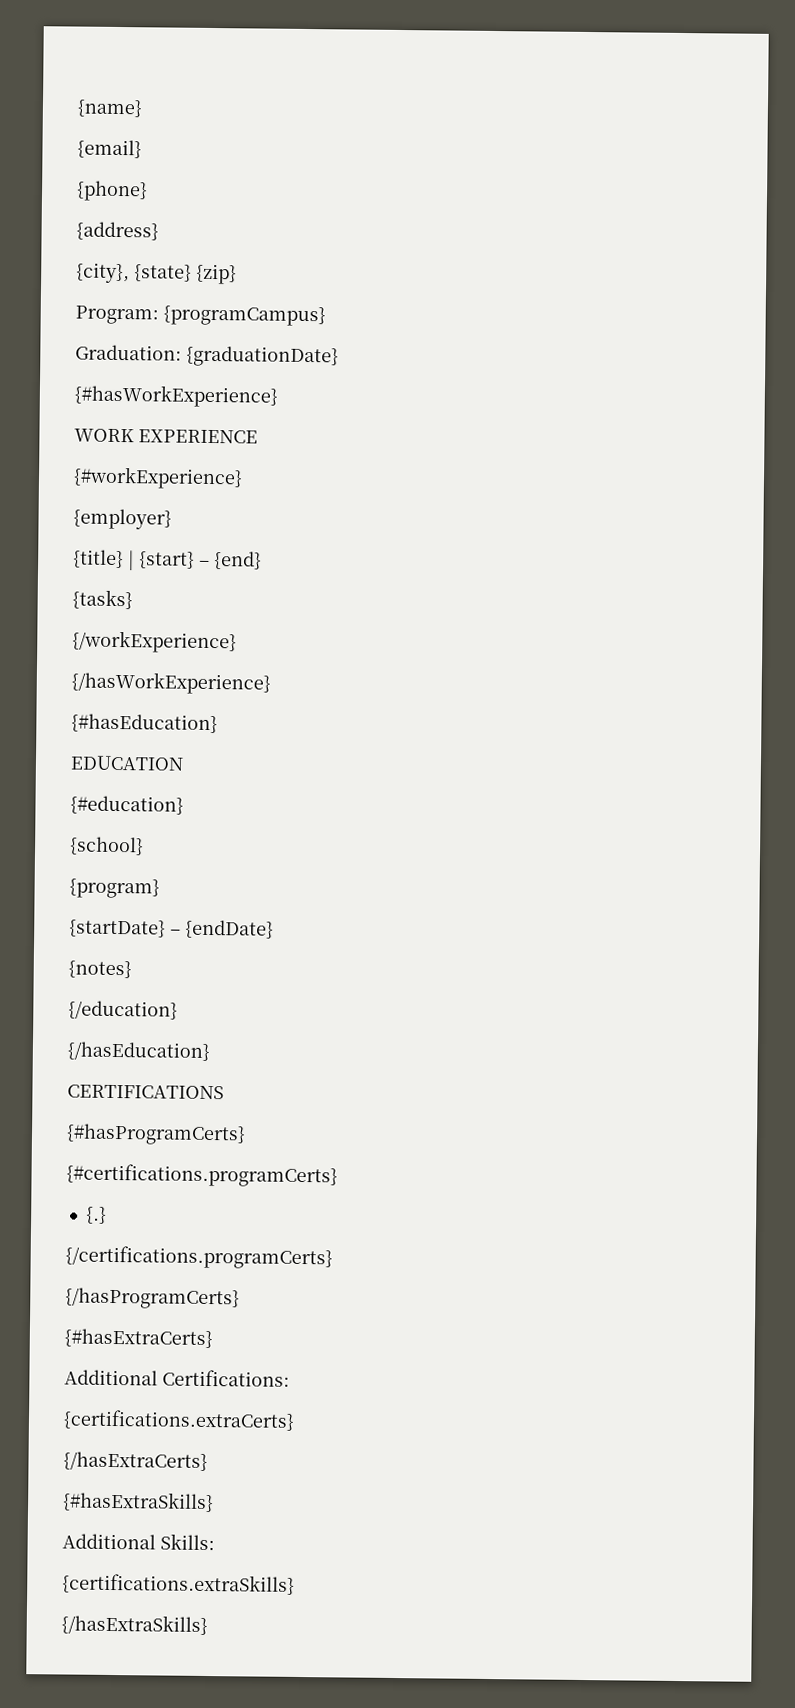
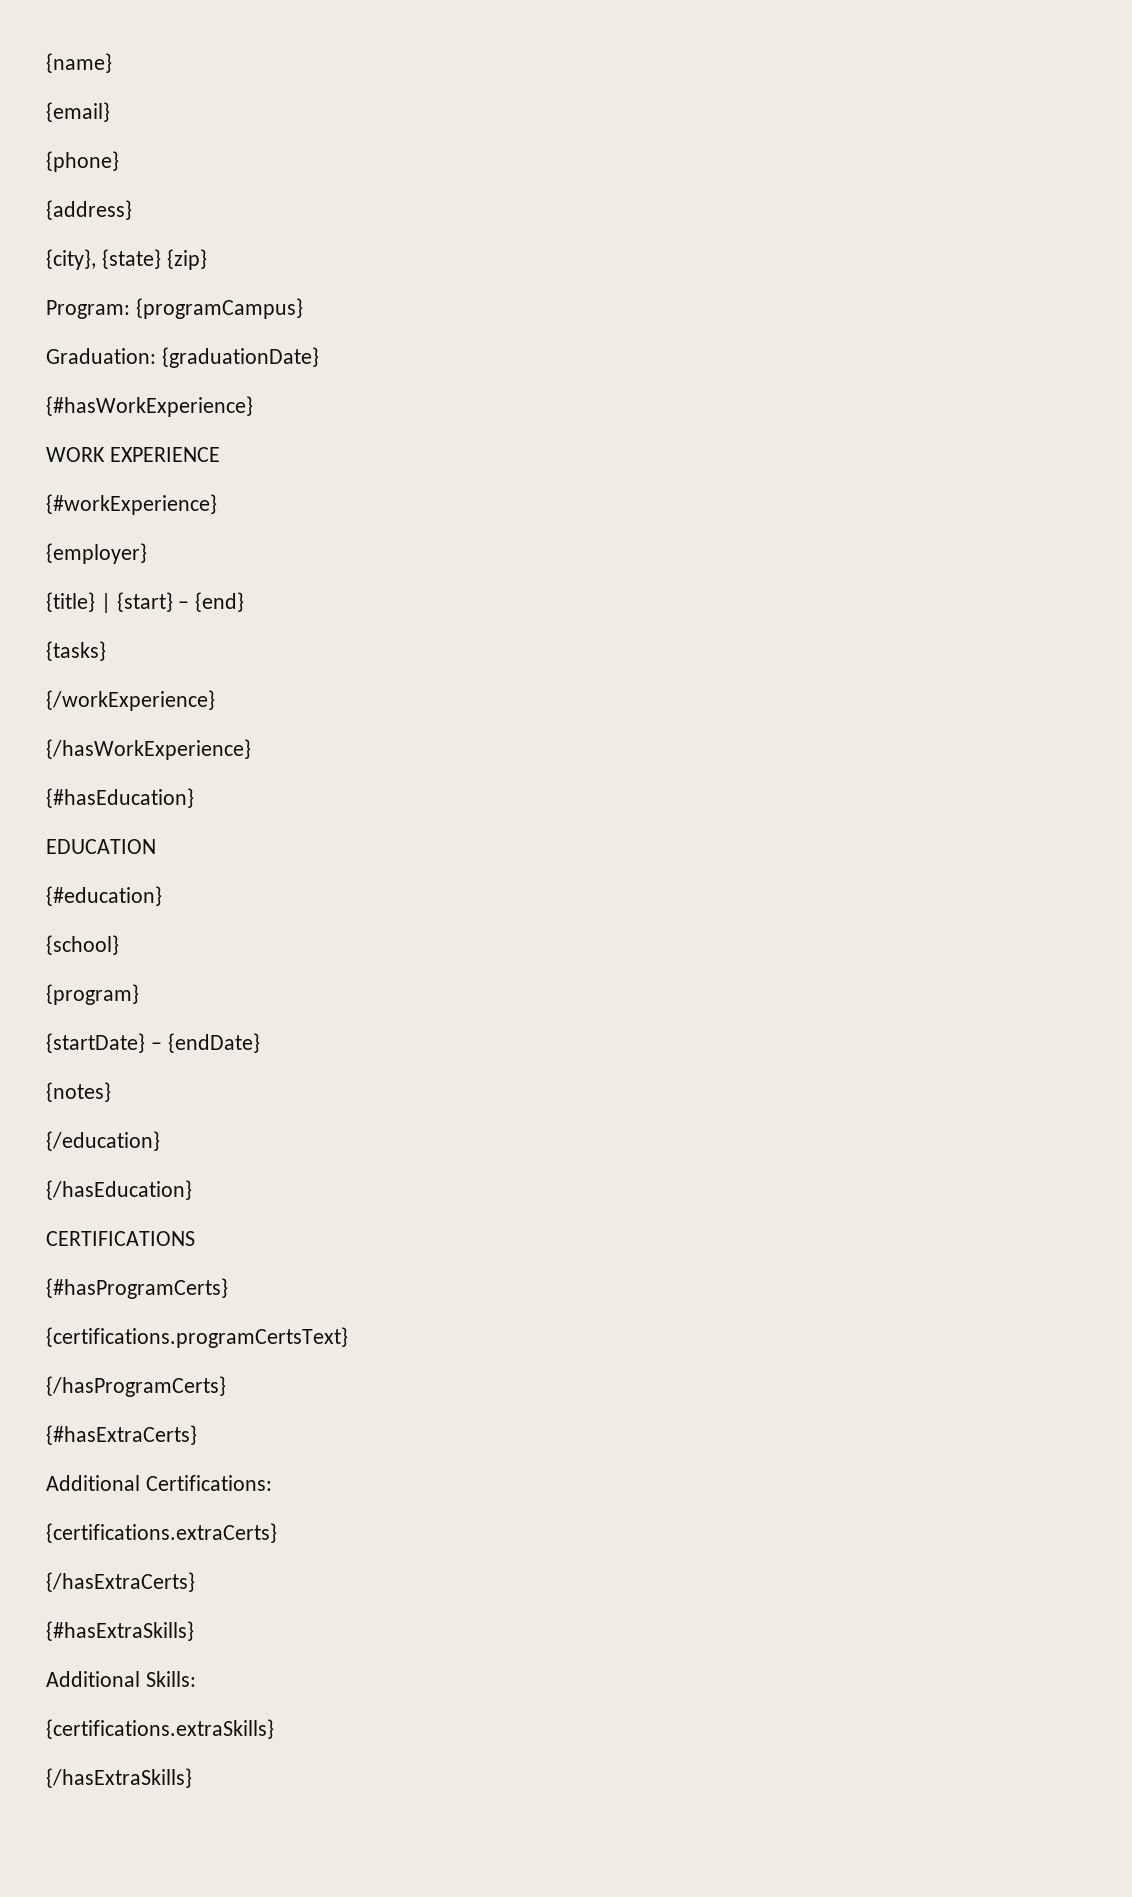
- {#certifications.programCerts}
- {.}
- {/certifications.programCerts}
+ {certifications.programCertsText}

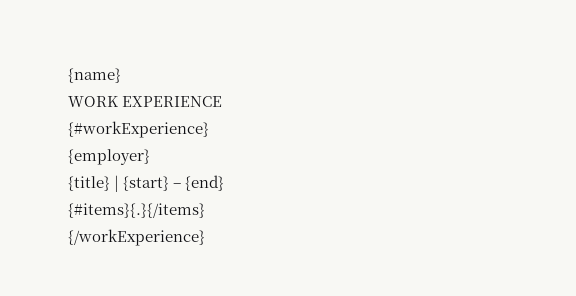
- {email}
- {phone}
- {address}
- {city}, {state} {zip}
- Program: {programCampus}
- Graduation: {graduationDate}
- {#hasWorkExperience}
- {tasks}
+ {#items}{.}{/items}
- {/hasWorkExperience}
- {#hasEducation}
- EDUCATION
- {#education}
- {school}
- {program}
- {startDate} – {endDate}
- {notes}
- {/education}
- {/hasEducation}
- CERTIFICATIONS
- {#hasProgramCerts}
- {certifications.programCertsText}
- {/hasProgramCerts}
- {#hasExtraCerts}
- Additional Certifications:
- {certifications.extraCerts}
- {/hasExtraCerts}
- {#hasExtraSkills}
- Additional Skills:
- {certifications.extraSkills}
- {/hasExtraSkills}

